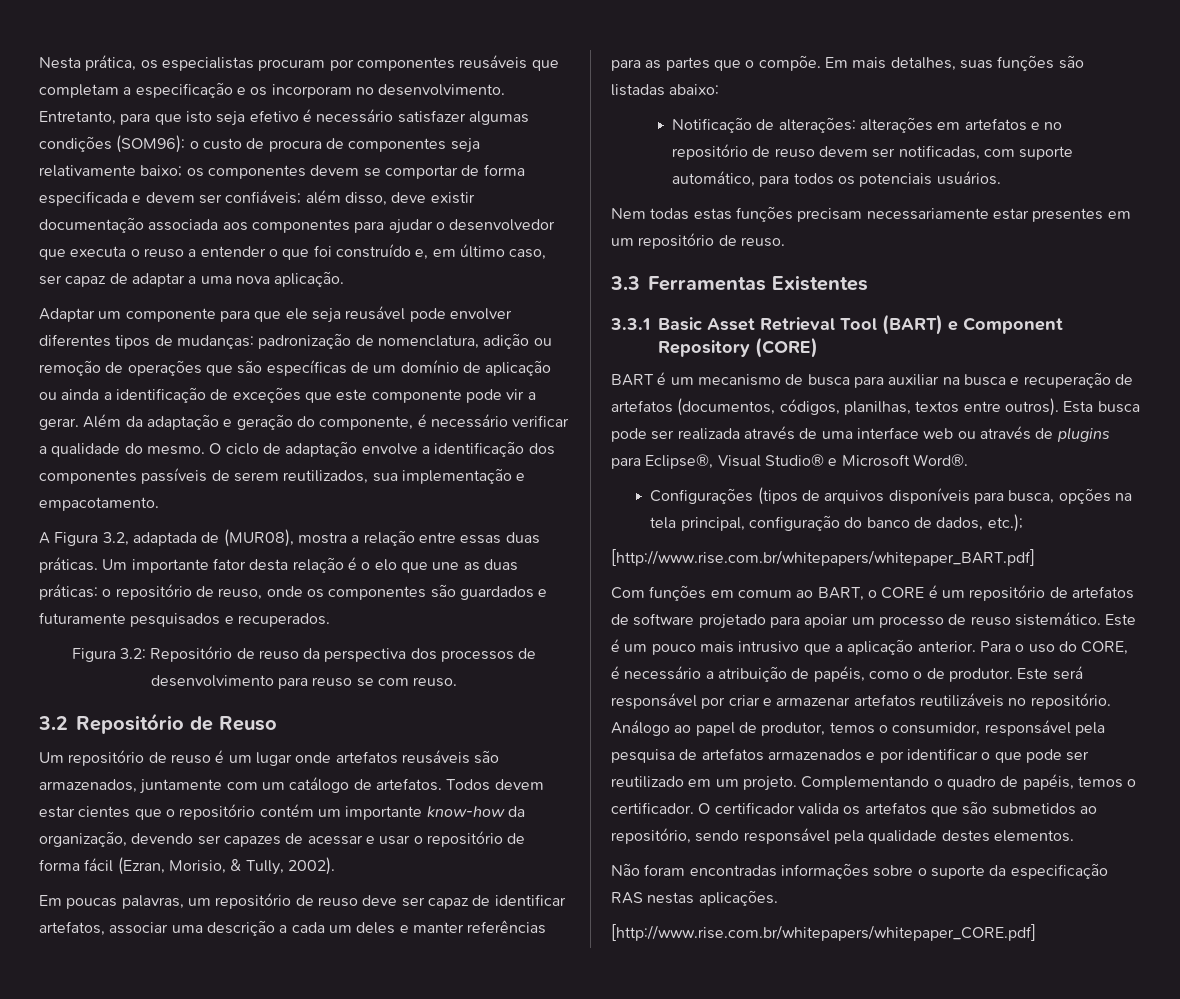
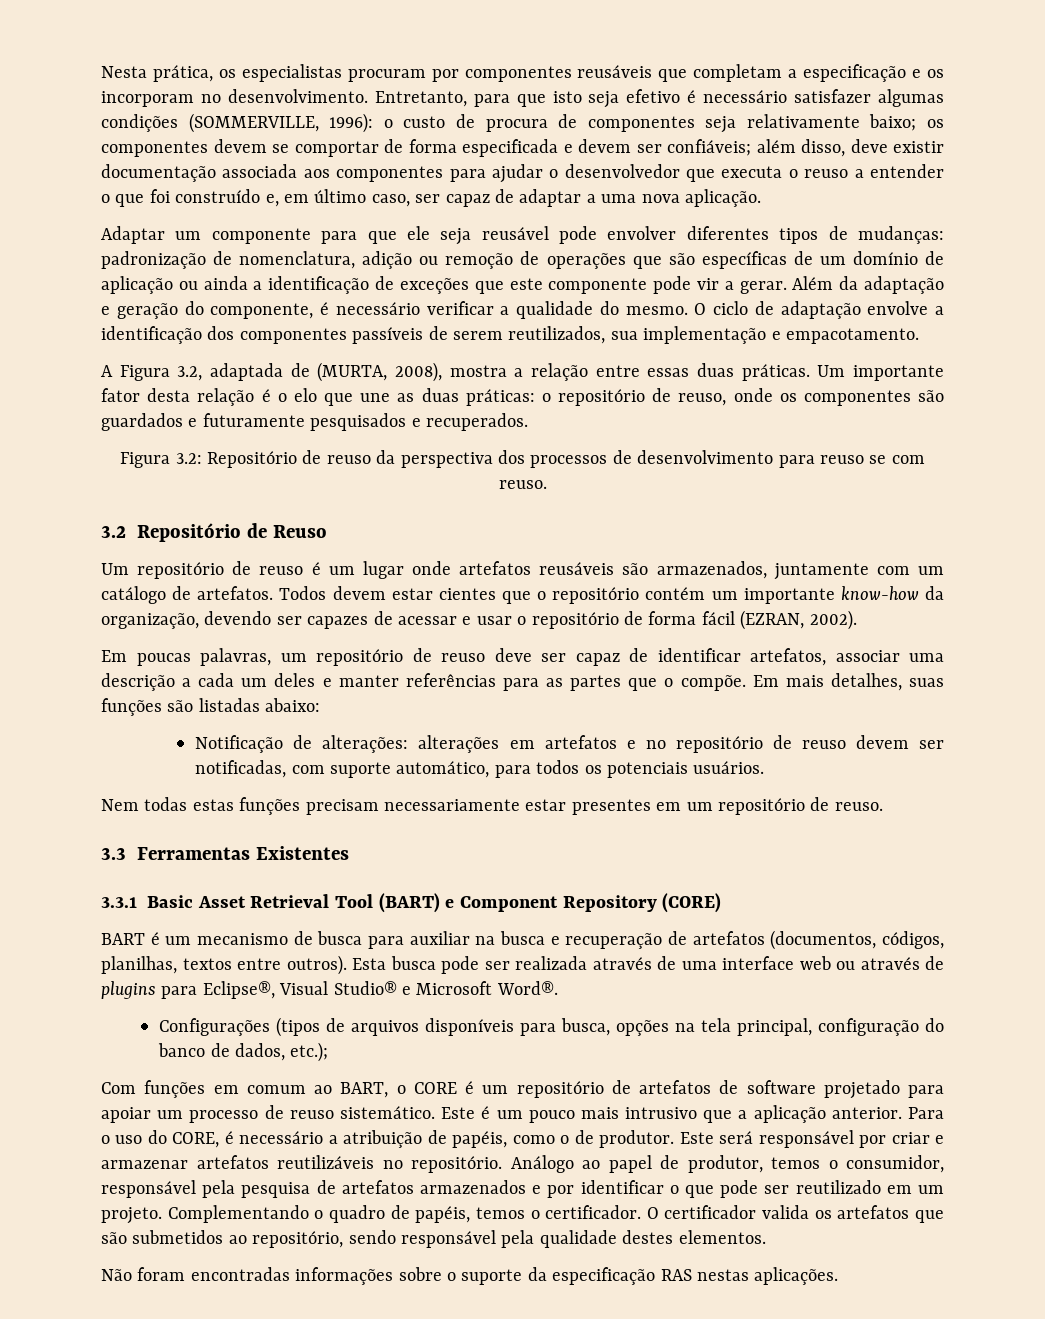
- Entretanto, para que isto seja efetivo é necessário satisfazer algumas condições (SOM96):
+ Entretanto, para que isto seja efetivo é necessário satisfazer algumas condições (SOMMERVILLE, 1996):
- A Figura 3.2, adaptada de (MUR08), mostra a relação entre essas duas práticas.
+ A Figura 3.2, adaptada de (MURTA, 2008), mostra a relação entre essas duas práticas.
- Todos devem estar cientes que o repositório contém um importante know-how da organização, devendo ser capazes de acessar e usar o repositório de forma fácil (Ezran, Morisio, & Tully, 2002).
+ Todos devem estar cientes que o repositório contém um importante know-how da organização, devendo ser capazes de acessar e usar o repositório de forma fácil (EZRAN, 2002).
- [http://www.rise.com.br/whitepapers/whitepaper_BART.pdf]
- [http://www.rise.com.br/whitepapers/whitepaper_CORE.pdf]

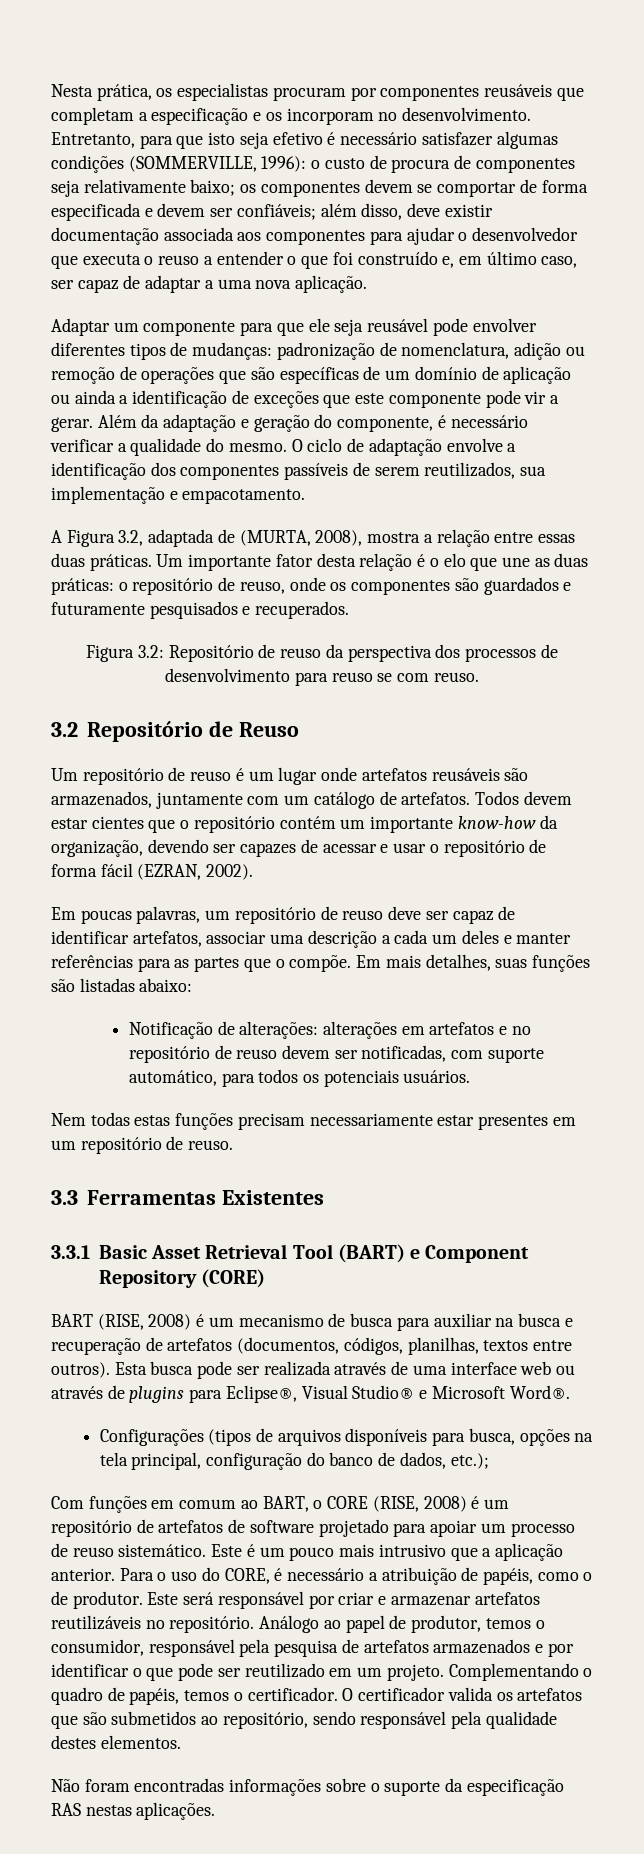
- BART é um mecanismo de busca para auxiliar na busca e recuperação de artefatos (documentos, códigos, planilhas, textos entre outros).
+ BART (RISE, 2008) é um mecanismo de busca para auxiliar na busca e recuperação de artefatos (documentos, códigos, planilhas, textos entre outros).
- Com funções em comum ao BART, o CORE é um repositório de artefatos de software projetado para apoiar um processo de reuso sistemático.
+ Com funções em comum ao BART, o CORE (RISE, 2008) é um repositório de artefatos de software projetado para apoiar um processo de reuso sistemático.

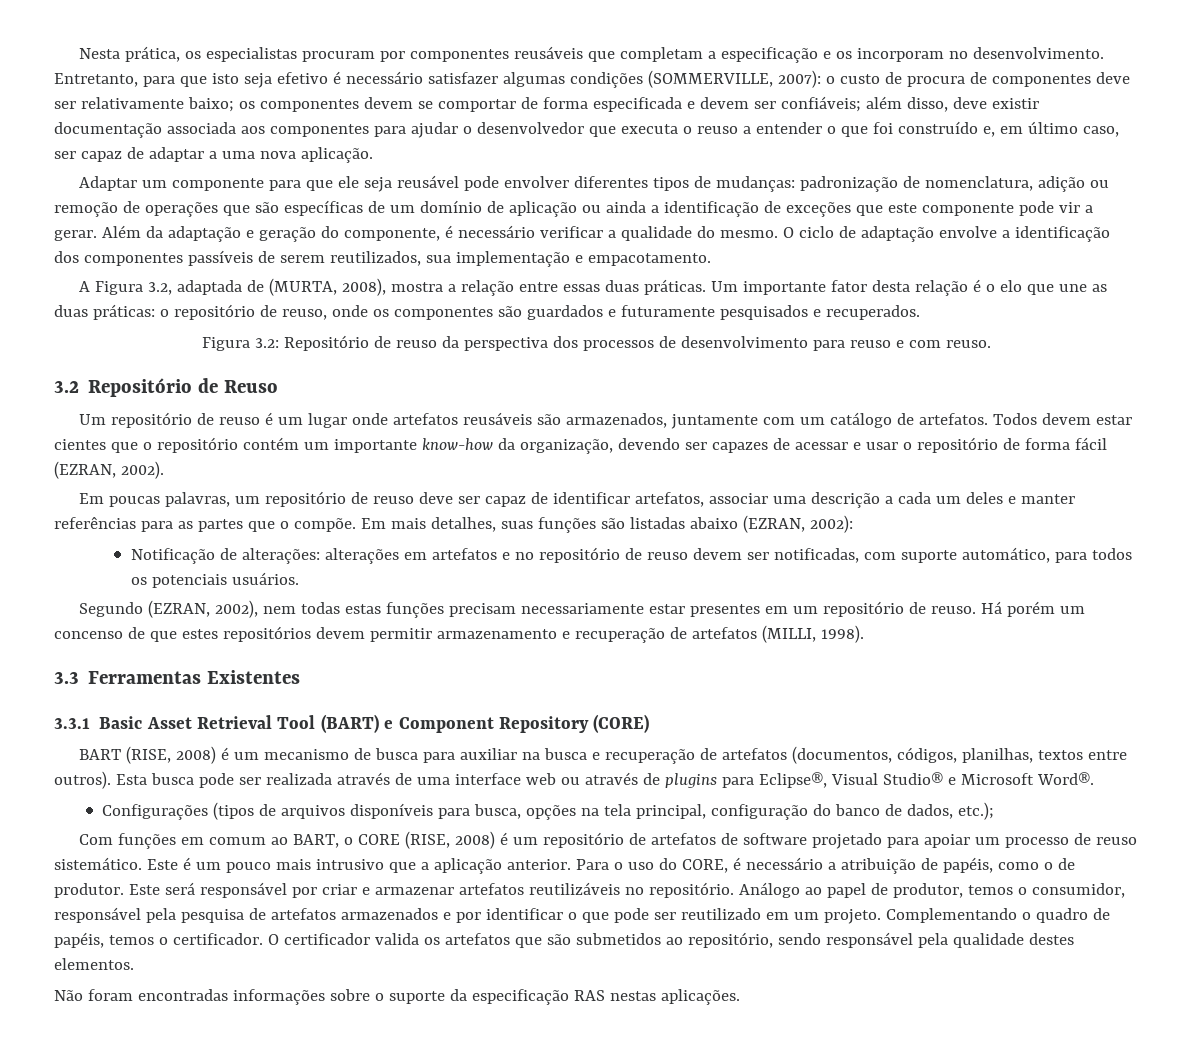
- Entretanto, para que isto seja efetivo é necessário satisfazer algumas condições (SOMMERVILLE, 1996):
+ Entretanto, para que isto seja efetivo é necessário satisfazer algumas condições (SOMMERVILLE, 2007):
- o custo de procura de componentes seja relativamente baixo;
+ o custo de procura de componentes deve ser relativamente baixo;
- Figura 3.2: Repositório de reuso da perspectiva dos processos de desenvolvimento para reuso se com reuso.
+ Figura 3.2: Repositório de reuso da perspectiva dos processos de desenvolvimento para reuso e com reuso.
- Em mais detalhes, suas funções são listadas abaixo:
+ Em mais detalhes, suas funções são listadas abaixo (EZRAN, 2002):
- Nem todas estas funções precisam necessariamente estar presentes em um repositório de reuso.
+ Segundo (EZRAN, 2002), nem todas estas funções precisam necessariamente estar presentes em um repositório de reuso. Há porém um concenso de que estes repositórios devem permitir armazenamento e recuperação de artefatos (MILLI, 1998).

